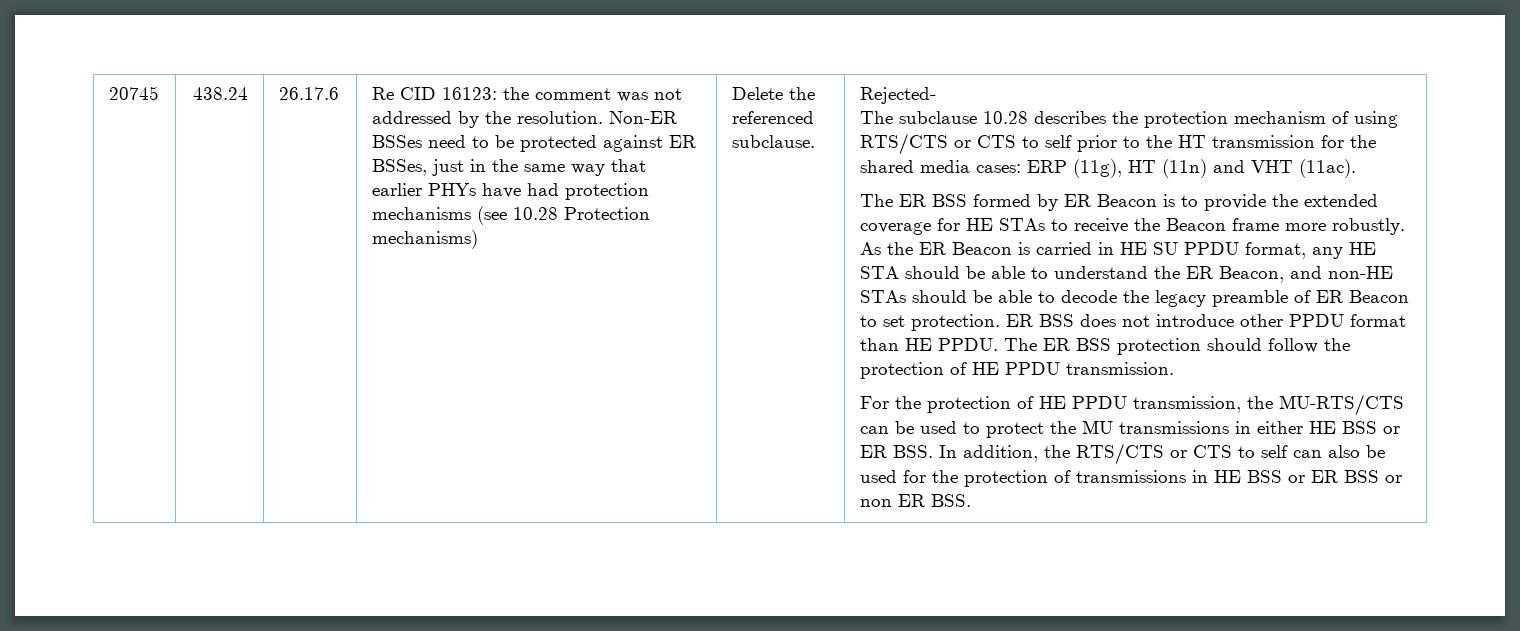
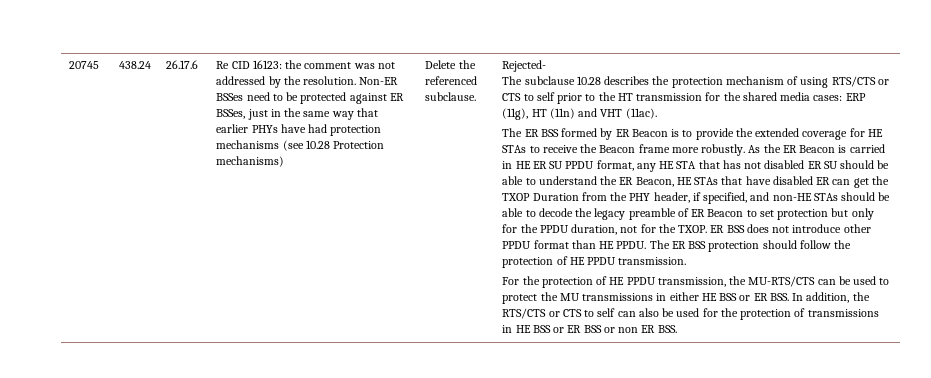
- As the ER Beacon is carried in HE SU PPDU format, any HE STA should be able to understand the ER Beacon, and non-HE STAs should be able to decode the legacy preamble of ER Beacon to set protection.
+ As the ER Beacon is carried in HE ER SU PPDU format, any HE STA that has not disabled ER SU should be able to understand the ER Beacon, HE STAs that have disabled ER can get the TXOP Duration from the PHY header, if specified, and non-HE STAs should be able to decode the legacy preamble of ER Beacon to set protection but only for the PPDU duration, not for the TXOP.

